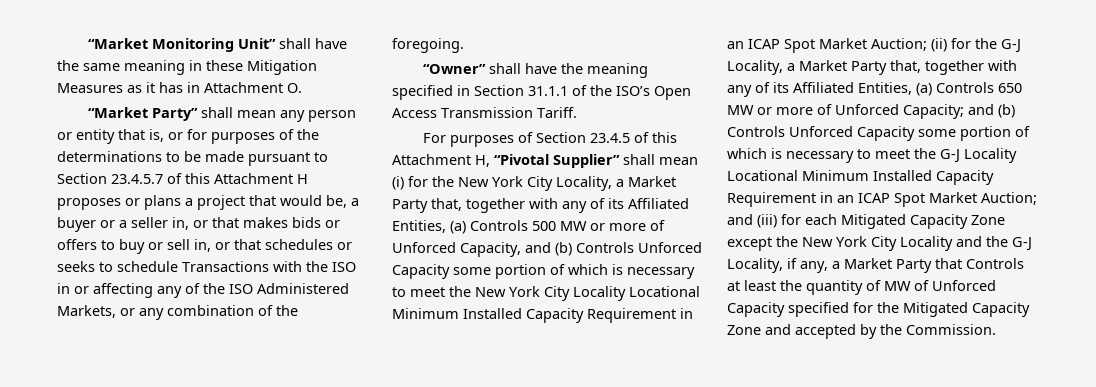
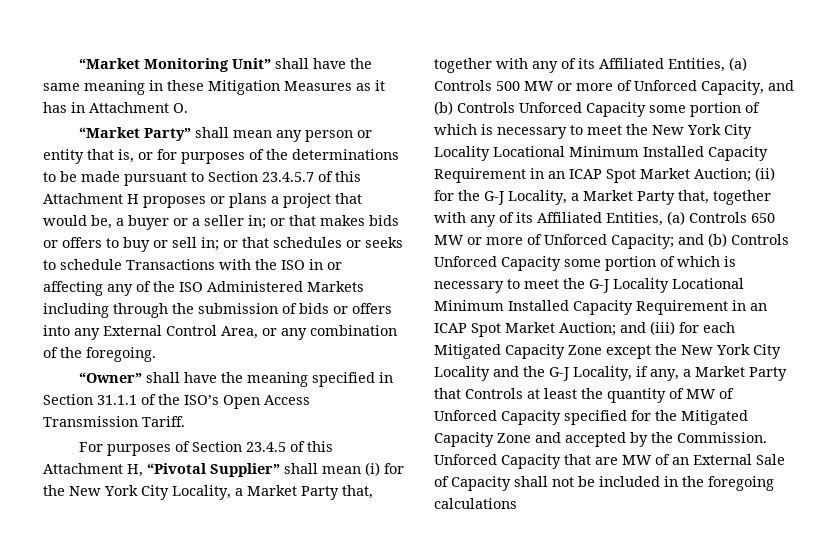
- “Market Party” shall mean any person or entity that is, or for purposes of the determinations to be made pursuant to Section 23.4.5.7 of this Attachment H proposes or plans a project that would be, a buyer or a seller in, or that makes bids or offers to buy or sell in, or that schedules or seeks to schedule Transactions with the ISO in or affecting any of the ISO Administered Markets, or any combination of the foregoing.
+ “Market Party” shall mean any person or entity that is, or for purposes of the determinations to be made pursuant to Section 23.4.5.7 of this Attachment H proposes or plans a project that would be, a buyer or a seller in; or that makes bids or offers to buy or sell in; or that schedules or seeks to schedule Transactions with the ISO in or affecting any of the ISO Administered Markets including through the submission of bids or offers into any External Control Area, or any combination of the foregoing.
+ Unforced Capacity that are MW of an External Sale of Capacity shall not be included in the foregoing calculations

